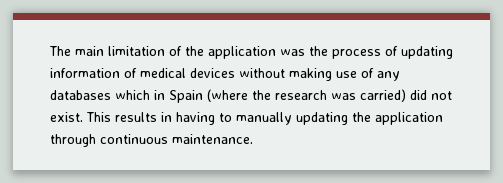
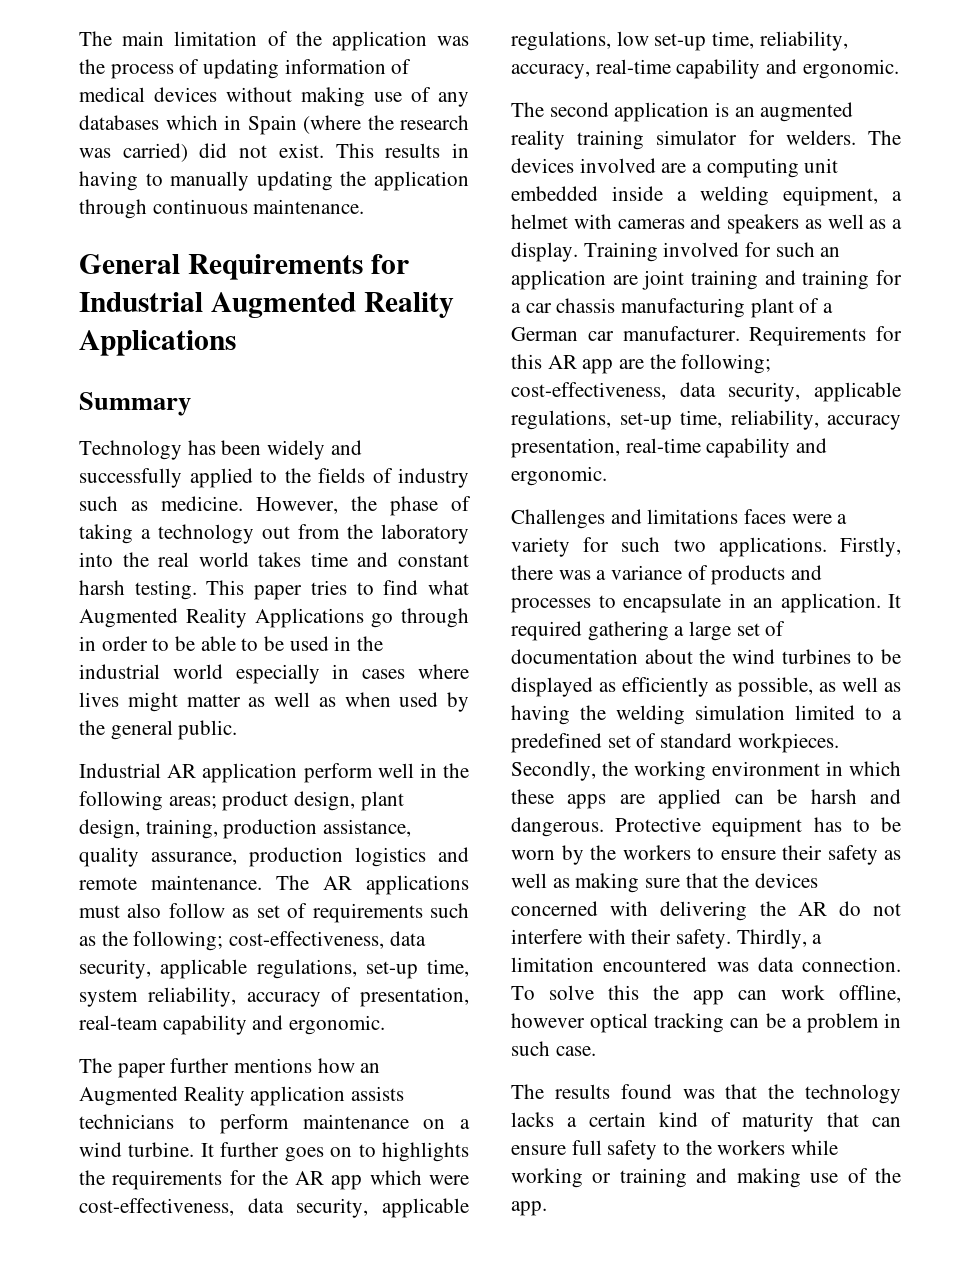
+ General Requirements for Industrial Augmented Reality Applications
+ Summary
+ Technology has been widely and successfully applied to the fields of industry such as medicine. However, the phase of taking a technology out from the laboratory into the real world takes time and constant harsh testing. This paper tries to find what Augmented Reality Applications go through in order to be able to be used in the industrial world especially in cases where lives might matter as well as when used by the general public.
+ Industrial AR application perform well in the following areas; product design, plant design, training, production assistance, quality assurance, production logistics and remote maintenance. The AR applications must also follow as set of requirements such as the following; cost-effectiveness, data security, applicable regulations, set-up time, system reliability, accuracy of presentation, real-team capability and ergonomic.
+ The paper further mentions how an Augmented Reality application assists technicians to perform maintenance on a wind turbine. It further goes on to highlights the requirements for the AR app which were cost-effectiveness, data security, applicable regulations, low set-up time, reliability, accuracy, real-time capability and ergonomic.
+ The second application is an augmented reality training simulator for welders. The devices involved are a computing unit embedded inside a welding equipment, a helmet with cameras and speakers as well as a display. Training involved for such an application are joint training and training for a car chassis manufacturing plant of a German car manufacturer. Requirements for this AR app are the following; cost-effectiveness, data security, applicable regulations, set-up time, reliability, accuracy presentation, real-time capability and ergonomic.
+ Challenges and limitations faces were a variety for such two applications. Firstly, there was a variance of products and processes to encapsulate in an application. It required gathering a large set of documentation about the wind turbines to be displayed as efficiently as possible, as well as having the welding simulation limited to a predefined set of standard workpieces. Secondly, the working environment in which these apps are applied can be harsh and dangerous. Protective equipment has to be worn by the workers to ensure their safety as well as making sure that the devices concerned with delivering the AR do not interfere with their safety. Thirdly, a limitation encountered was data connection. To solve this the app can work offline, however optical tracking can be a problem in such case.
+ The results found was that the technology lacks a certain kind of maturity that can ensure full safety to the workers while working or training and making use of the app.

